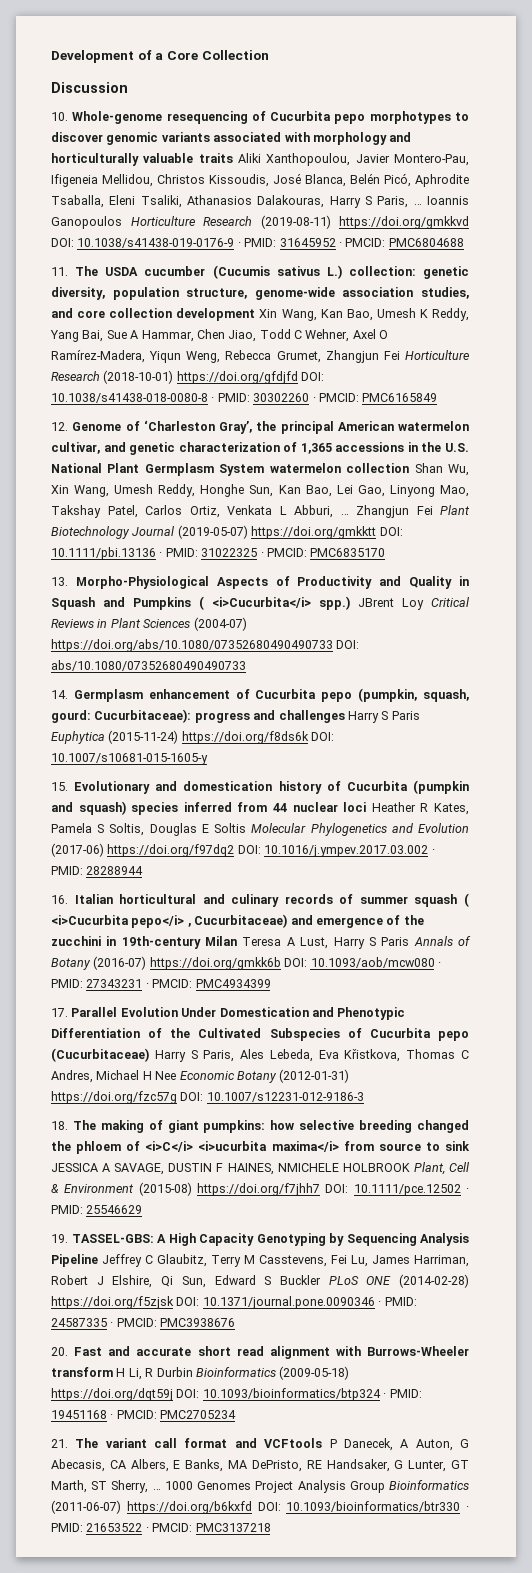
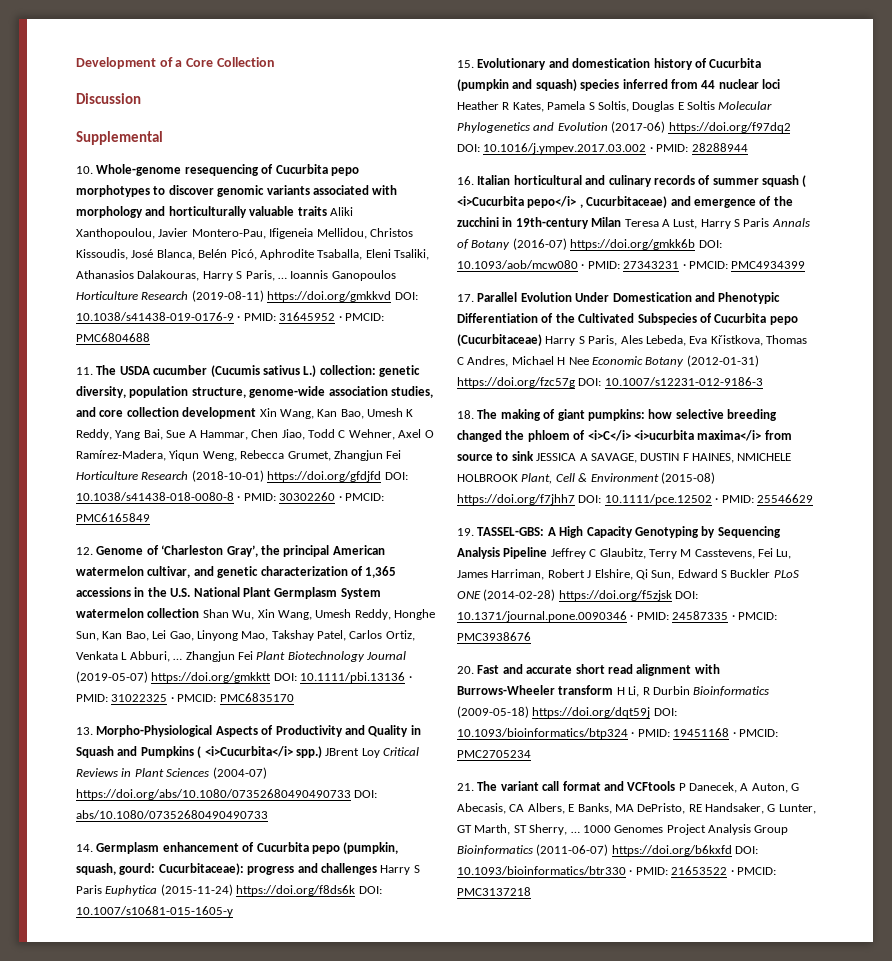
+ Supplemental

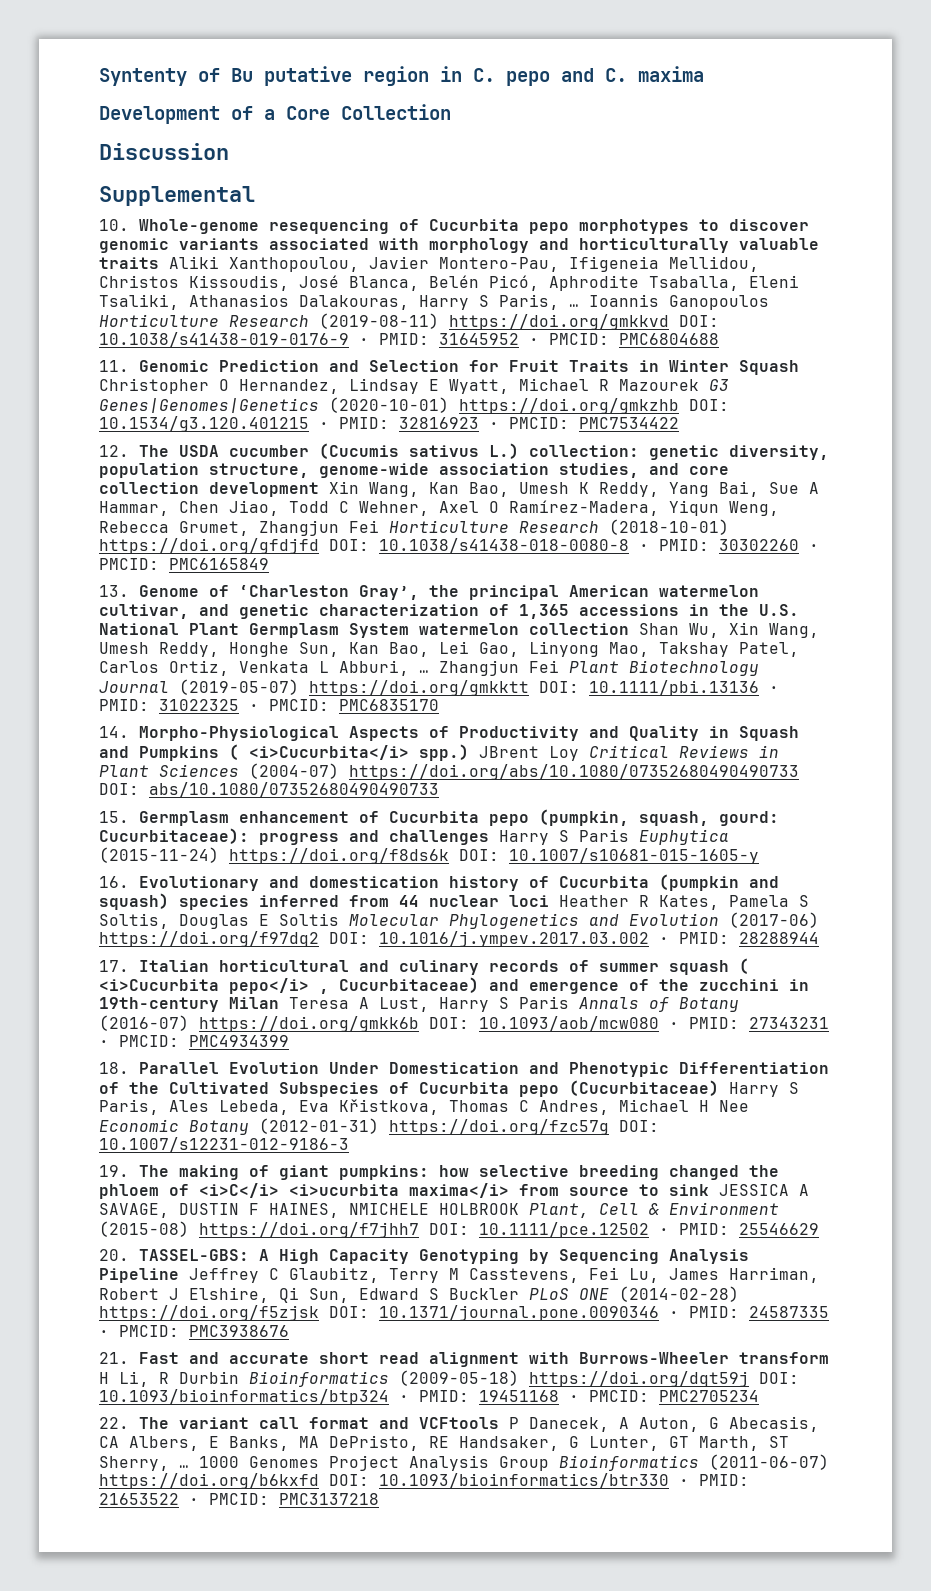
+ Syntenty of Bu putative region in C. pepo and C. maxima
- 11. The USDA cucumber (Cucumis sativus L.) collection: genetic diversity, population structure, genome-wide association studies, and core collection development Xin Wang, Kan Bao, Umesh K Reddy, Yang Bai, Sue A Hammar, Chen Jiao, Todd C Wehner, Axel O Ramírez-Madera, Yiqun Weng, Rebecca Grumet, Zhangjun Fei Horticulture Research (2018-10-01) https://doi.org/gfdjfd DOI: 10.1038/s41438-018-0080-8 · PMID: 30302260 · PMCID: PMC6165849
+ 11. Genomic Prediction and Selection for Fruit Traits in Winter Squash Christopher O Hernandez, Lindsay E Wyatt, Michael R Mazourek G3 Genes|Genomes|Genetics (2020-10-01) https://doi.org/gmkzhb DOI: 10.1534/g3.120.401215 · PMID: 32816923 · PMCID: PMC7534422
+ 12. The USDA cucumber (Cucumis sativus L.) collection: genetic diversity, population structure, genome-wide association studies, and core collection development Xin Wang, Kan Bao, Umesh K Reddy, Yang Bai, Sue A Hammar, Chen Jiao, Todd C Wehner, Axel O Ramírez-Madera, Yiqun Weng, Rebecca Grumet, Zhangjun Fei Horticulture Research (2018-10-01) https://doi.org/gfdjfd DOI: 10.1038/s41438-018-0080-8 · PMID: 30302260 · PMCID: PMC6165849
- 12. Genome of ‘Charleston Gray’, the principal American watermelon cultivar, and genetic characterization of 1,365 accessions in the U.S. National Plant Germplasm System watermelon collection Shan Wu, Xin Wang, Umesh Reddy, Honghe Sun, Kan Bao, Lei Gao, Linyong Mao, Takshay Patel, Carlos Ortiz, Venkata L Abburi, …
+ 13. Genome of ‘Charleston Gray’, the principal American watermelon cultivar, and genetic characterization of 1,365 accessions in the U.S. National Plant Germplasm System watermelon collection Shan Wu, Xin Wang, Umesh Reddy, Honghe Sun, Kan Bao, Lei Gao, Linyong Mao, Takshay Patel, Carlos Ortiz, Venkata L Abburi, …
- 13. Morpho-Physiological Aspects of Productivity and Quality in Squash and Pumpkins ( <i>Cucurbita</i> spp.)
+ 14. Morpho-Physiological Aspects of Productivity and Quality in Squash and Pumpkins ( <i>Cucurbita</i> spp.)
- 14. Germplasm enhancement of Cucurbita pepo (pumpkin, squash, gourd: Cucurbitaceae): progress and challenges Harry S Paris Euphytica (2015-11-24) https://doi.org/f8ds6k DOI: 10.1007/s10681-015-1605-y
+ 15. Germplasm enhancement of Cucurbita pepo (pumpkin, squash, gourd: Cucurbitaceae): progress and challenges Harry S Paris Euphytica (2015-11-24) https://doi.org/f8ds6k DOI: 10.1007/s10681-015-1605-y
- 15. Evolutionary and domestication history of Cucurbita (pumpkin and squash) species inferred from 44 nuclear loci Heather R Kates, Pamela S Soltis, Douglas E Soltis Molecular Phylogenetics and Evolution (2017-06) https://doi.org/f97dq2 DOI: 10.1016/j.ympev.2017.03.002 · PMID: 28288944
+ 16. Evolutionary and domestication history of Cucurbita (pumpkin and squash) species inferred from 44 nuclear loci Heather R Kates, Pamela S Soltis, Douglas E Soltis Molecular Phylogenetics and Evolution (2017-06) https://doi.org/f97dq2 DOI: 10.1016/j.ympev.2017.03.002 · PMID: 28288944
- 16. Italian horticultural and culinary records of summer squash ( <i>Cucurbita pepo</i> , Cucurbitaceae) and emergence of the zucchini in 19th-century Milan Teresa A Lust, Harry S Paris Annals of Botany (2016-07) https://doi.org/gmkk6b DOI: 10.1093/aob/mcw080 · PMID: 27343231 · PMCID: PMC4934399
+ 17. Italian horticultural and culinary records of summer squash ( <i>Cucurbita pepo</i> , Cucurbitaceae) and emergence of the zucchini in 19th-century Milan Teresa A Lust, Harry S Paris Annals of Botany (2016-07) https://doi.org/gmkk6b DOI: 10.1093/aob/mcw080 · PMID: 27343231 · PMCID: PMC4934399
- 17. Parallel Evolution Under Domestication and Phenotypic Differentiation of the Cultivated Subspecies of Cucurbita pepo (Cucurbitaceae) Harry S Paris, Ales Lebeda, Eva Křistkova, Thomas C Andres, Michael H Nee Economic Botany (2012-01-31) https://doi.org/fzc57g DOI: 10.1007/s12231-012-9186-3
+ 18. Parallel Evolution Under Domestication and Phenotypic Differentiation of the Cultivated Subspecies of Cucurbita pepo (Cucurbitaceae) Harry S Paris, Ales Lebeda, Eva Křistkova, Thomas C Andres, Michael H Nee Economic Botany (2012-01-31) https://doi.org/fzc57g DOI: 10.1007/s12231-012-9186-3
- 18. The making of giant pumpkins: how selective breeding changed the phloem of <i>C</i> <i>ucurbita maxima</i> from source to sink JESSICA A SAVAGE, DUSTIN F HAINES, NMICHELE HOLBROOK Plant, Cell & Environment (2015-08) https://doi.org/f7jhh7 DOI: 10.1111/pce.12502 · PMID: 25546629
+ 19. The making of giant pumpkins: how selective breeding changed the phloem of <i>C</i> <i>ucurbita maxima</i> from source to sink JESSICA A SAVAGE, DUSTIN F HAINES, NMICHELE HOLBROOK Plant, Cell & Environment (2015-08) https://doi.org/f7jhh7 DOI: 10.1111/pce.12502 · PMID: 25546629
- 19. TASSEL-GBS: A High Capacity Genotyping by Sequencing Analysis Pipeline Jeffrey C Glaubitz, Terry M Casstevens, Fei Lu, James Harriman, Robert J Elshire, Qi Sun, Edward S Buckler PLoS ONE (2014-02-28) https://doi.org/f5zjsk DOI: 10.1371/journal.pone.0090346 · PMID: 24587335 · PMCID: PMC3938676
+ 20. TASSEL-GBS: A High Capacity Genotyping by Sequencing Analysis Pipeline Jeffrey C Glaubitz, Terry M Casstevens, Fei Lu, James Harriman, Robert J Elshire, Qi Sun, Edward S Buckler PLoS ONE (2014-02-28) https://doi.org/f5zjsk DOI: 10.1371/journal.pone.0090346 · PMID: 24587335 · PMCID: PMC3938676
- 20. Fast and accurate short read alignment with Burrows-Wheeler transform H Li, R Durbin Bioinformatics (2009-05-18) https://doi.org/dqt59j DOI: 10.1093/bioinformatics/btp324 · PMID: 19451168 · PMCID: PMC2705234
+ 21. Fast and accurate short read alignment with Burrows-Wheeler transform H Li, R Durbin Bioinformatics (2009-05-18) https://doi.org/dqt59j DOI: 10.1093/bioinformatics/btp324 · PMID: 19451168 · PMCID: PMC2705234
- 21. The variant call format and VCFtools P Danecek, A Auton, G Abecasis, CA Albers, E Banks, MA DePristo, RE Handsaker, G Lunter, GT Marth, ST Sherry, …
+ 22. The variant call format and VCFtools P Danecek, A Auton, G Abecasis, CA Albers, E Banks, MA DePristo, RE Handsaker, G Lunter, GT Marth, ST Sherry, …

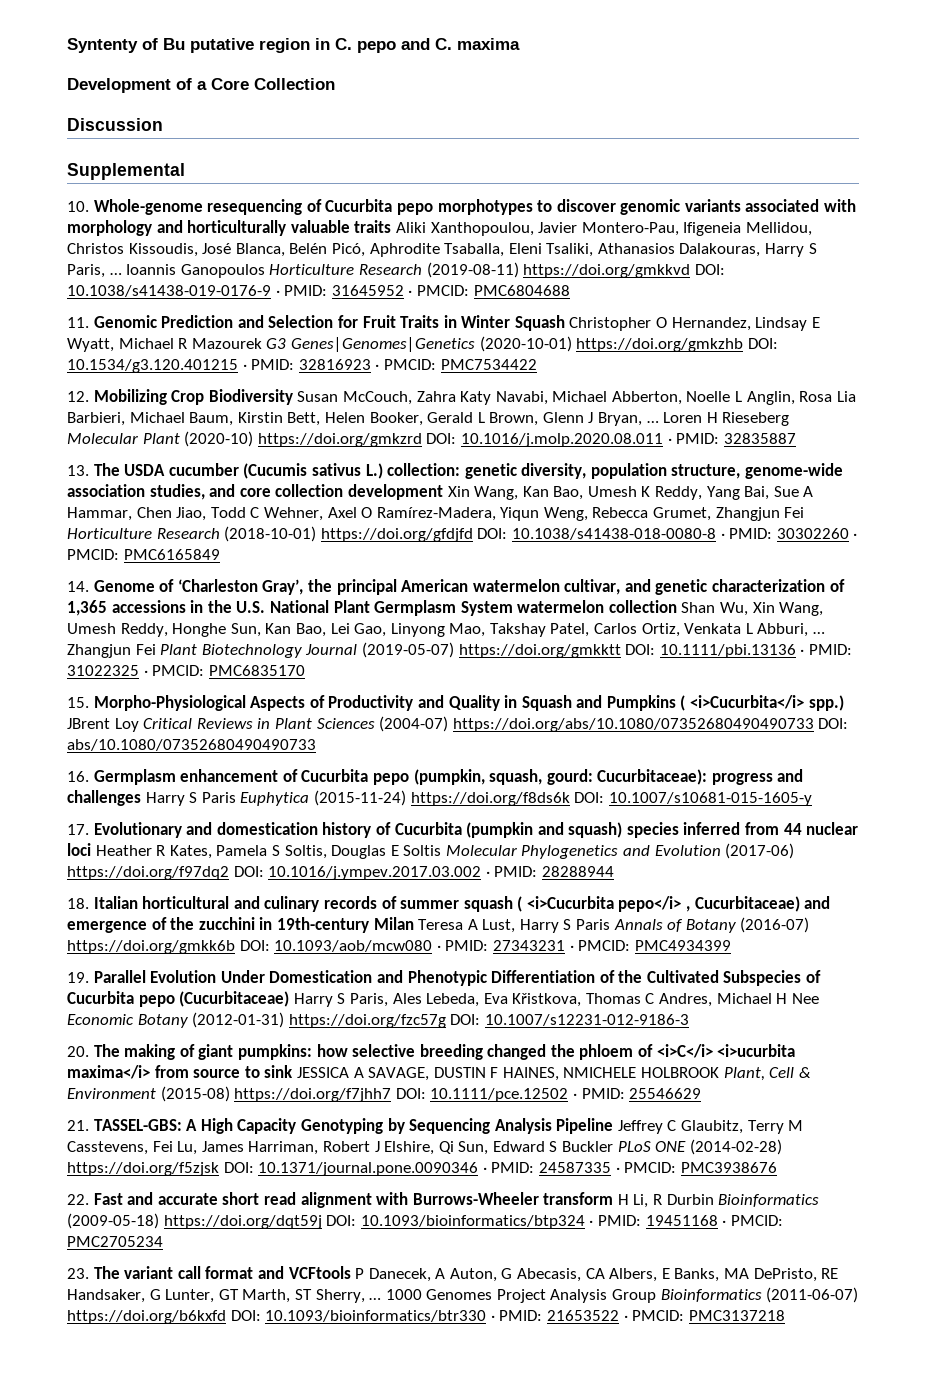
- 12. The USDA cucumber (Cucumis sativus L.) collection: genetic diversity, population structure, genome-wide association studies, and core collection development Xin Wang, Kan Bao, Umesh K Reddy, Yang Bai, Sue A Hammar, Chen Jiao, Todd C Wehner, Axel O Ramírez-Madera, Yiqun Weng, Rebecca Grumet, Zhangjun Fei Horticulture Research (2018-10-01) https://doi.org/gfdjfd DOI: 10.1038/s41438-018-0080-8 · PMID: 30302260 · PMCID: PMC6165849
+ 12. Mobilizing Crop Biodiversity Susan McCouch, Zahra Katy Navabi, Michael Abberton, Noelle L Anglin, Rosa Lia Barbieri, Michael Baum, Kirstin Bett, Helen Booker, Gerald L Brown, Glenn J Bryan, … Loren H Rieseberg Molecular Plant (2020-10) https://doi.org/gmkzrd DOI: 10.1016/j.molp.2020.08.011 · PMID: 32835887
+ 13. The USDA cucumber (Cucumis sativus L.) collection: genetic diversity, population structure, genome-wide association studies, and core collection development Xin Wang, Kan Bao, Umesh K Reddy, Yang Bai, Sue A Hammar, Chen Jiao, Todd C Wehner, Axel O Ramírez-Madera, Yiqun Weng, Rebecca Grumet, Zhangjun Fei Horticulture Research (2018-10-01) https://doi.org/gfdjfd DOI: 10.1038/s41438-018-0080-8 · PMID: 30302260 · PMCID: PMC6165849
- 13. Genome of ‘Charleston Gray’, the principal American watermelon cultivar, and genetic characterization of 1,365 accessions in the U.S. National Plant Germplasm System watermelon collection Shan Wu, Xin Wang, Umesh Reddy, Honghe Sun, Kan Bao, Lei Gao, Linyong Mao, Takshay Patel, Carlos Ortiz, Venkata L Abburi, …
+ 14. Genome of ‘Charleston Gray’, the principal American watermelon cultivar, and genetic characterization of 1,365 accessions in the U.S. National Plant Germplasm System watermelon collection Shan Wu, Xin Wang, Umesh Reddy, Honghe Sun, Kan Bao, Lei Gao, Linyong Mao, Takshay Patel, Carlos Ortiz, Venkata L Abburi, …
- 14. Morpho-Physiological Aspects of Productivity and Quality in Squash and Pumpkins ( <i>Cucurbita</i> spp.)
+ 15. Morpho-Physiological Aspects of Productivity and Quality in Squash and Pumpkins ( <i>Cucurbita</i> spp.)
- 15. Germplasm enhancement of Cucurbita pepo (pumpkin, squash, gourd: Cucurbitaceae): progress and challenges Harry S Paris Euphytica (2015-11-24) https://doi.org/f8ds6k DOI: 10.1007/s10681-015-1605-y
+ 16. Germplasm enhancement of Cucurbita pepo (pumpkin, squash, gourd: Cucurbitaceae): progress and challenges Harry S Paris Euphytica (2015-11-24) https://doi.org/f8ds6k DOI: 10.1007/s10681-015-1605-y
- 16. Evolutionary and domestication history of Cucurbita (pumpkin and squash) species inferred from 44 nuclear loci Heather R Kates, Pamela S Soltis, Douglas E Soltis Molecular Phylogenetics and Evolution (2017-06) https://doi.org/f97dq2 DOI: 10.1016/j.ympev.2017.03.002 · PMID: 28288944
+ 17. Evolutionary and domestication history of Cucurbita (pumpkin and squash) species inferred from 44 nuclear loci Heather R Kates, Pamela S Soltis, Douglas E Soltis Molecular Phylogenetics and Evolution (2017-06) https://doi.org/f97dq2 DOI: 10.1016/j.ympev.2017.03.002 · PMID: 28288944
- 17. Italian horticultural and culinary records of summer squash ( <i>Cucurbita pepo</i> , Cucurbitaceae) and emergence of the zucchini in 19th-century Milan Teresa A Lust, Harry S Paris Annals of Botany (2016-07) https://doi.org/gmkk6b DOI: 10.1093/aob/mcw080 · PMID: 27343231 · PMCID: PMC4934399
+ 18. Italian horticultural and culinary records of summer squash ( <i>Cucurbita pepo</i> , Cucurbitaceae) and emergence of the zucchini in 19th-century Milan Teresa A Lust, Harry S Paris Annals of Botany (2016-07) https://doi.org/gmkk6b DOI: 10.1093/aob/mcw080 · PMID: 27343231 · PMCID: PMC4934399
- 18. Parallel Evolution Under Domestication and Phenotypic Differentiation of the Cultivated Subspecies of Cucurbita pepo (Cucurbitaceae) Harry S Paris, Ales Lebeda, Eva Křistkova, Thomas C Andres, Michael H Nee Economic Botany (2012-01-31) https://doi.org/fzc57g DOI: 10.1007/s12231-012-9186-3
+ 19. Parallel Evolution Under Domestication and Phenotypic Differentiation of the Cultivated Subspecies of Cucurbita pepo (Cucurbitaceae) Harry S Paris, Ales Lebeda, Eva Křistkova, Thomas C Andres, Michael H Nee Economic Botany (2012-01-31) https://doi.org/fzc57g DOI: 10.1007/s12231-012-9186-3
- 19. The making of giant pumpkins: how selective breeding changed the phloem of <i>C</i> <i>ucurbita maxima</i> from source to sink JESSICA A SAVAGE, DUSTIN F HAINES, NMICHELE HOLBROOK Plant, Cell & Environment (2015-08) https://doi.org/f7jhh7 DOI: 10.1111/pce.12502 · PMID: 25546629
+ 20. The making of giant pumpkins: how selective breeding changed the phloem of <i>C</i> <i>ucurbita maxima</i> from source to sink JESSICA A SAVAGE, DUSTIN F HAINES, NMICHELE HOLBROOK Plant, Cell & Environment (2015-08) https://doi.org/f7jhh7 DOI: 10.1111/pce.12502 · PMID: 25546629
- 20. TASSEL-GBS: A High Capacity Genotyping by Sequencing Analysis Pipeline Jeffrey C Glaubitz, Terry M Casstevens, Fei Lu, James Harriman, Robert J Elshire, Qi Sun, Edward S Buckler PLoS ONE (2014-02-28) https://doi.org/f5zjsk DOI: 10.1371/journal.pone.0090346 · PMID: 24587335 · PMCID: PMC3938676
+ 21. TASSEL-GBS: A High Capacity Genotyping by Sequencing Analysis Pipeline Jeffrey C Glaubitz, Terry M Casstevens, Fei Lu, James Harriman, Robert J Elshire, Qi Sun, Edward S Buckler PLoS ONE (2014-02-28) https://doi.org/f5zjsk DOI: 10.1371/journal.pone.0090346 · PMID: 24587335 · PMCID: PMC3938676
- 21. Fast and accurate short read alignment with Burrows-Wheeler transform H Li, R Durbin Bioinformatics (2009-05-18) https://doi.org/dqt59j DOI: 10.1093/bioinformatics/btp324 · PMID: 19451168 · PMCID: PMC2705234
+ 22. Fast and accurate short read alignment with Burrows-Wheeler transform H Li, R Durbin Bioinformatics (2009-05-18) https://doi.org/dqt59j DOI: 10.1093/bioinformatics/btp324 · PMID: 19451168 · PMCID: PMC2705234
- 22. The variant call format and VCFtools P Danecek, A Auton, G Abecasis, CA Albers, E Banks, MA DePristo, RE Handsaker, G Lunter, GT Marth, ST Sherry, …
+ 23. The variant call format and VCFtools P Danecek, A Auton, G Abecasis, CA Albers, E Banks, MA DePristo, RE Handsaker, G Lunter, GT Marth, ST Sherry, …

